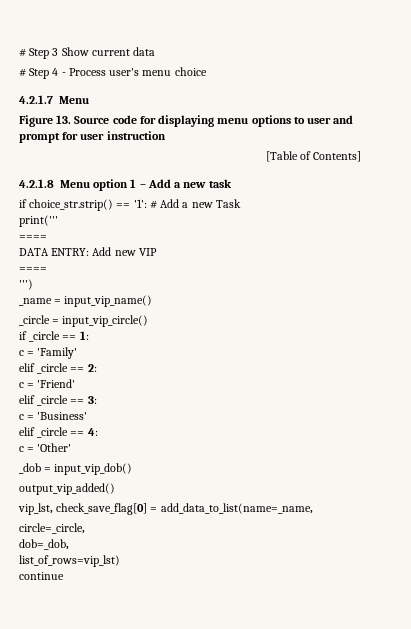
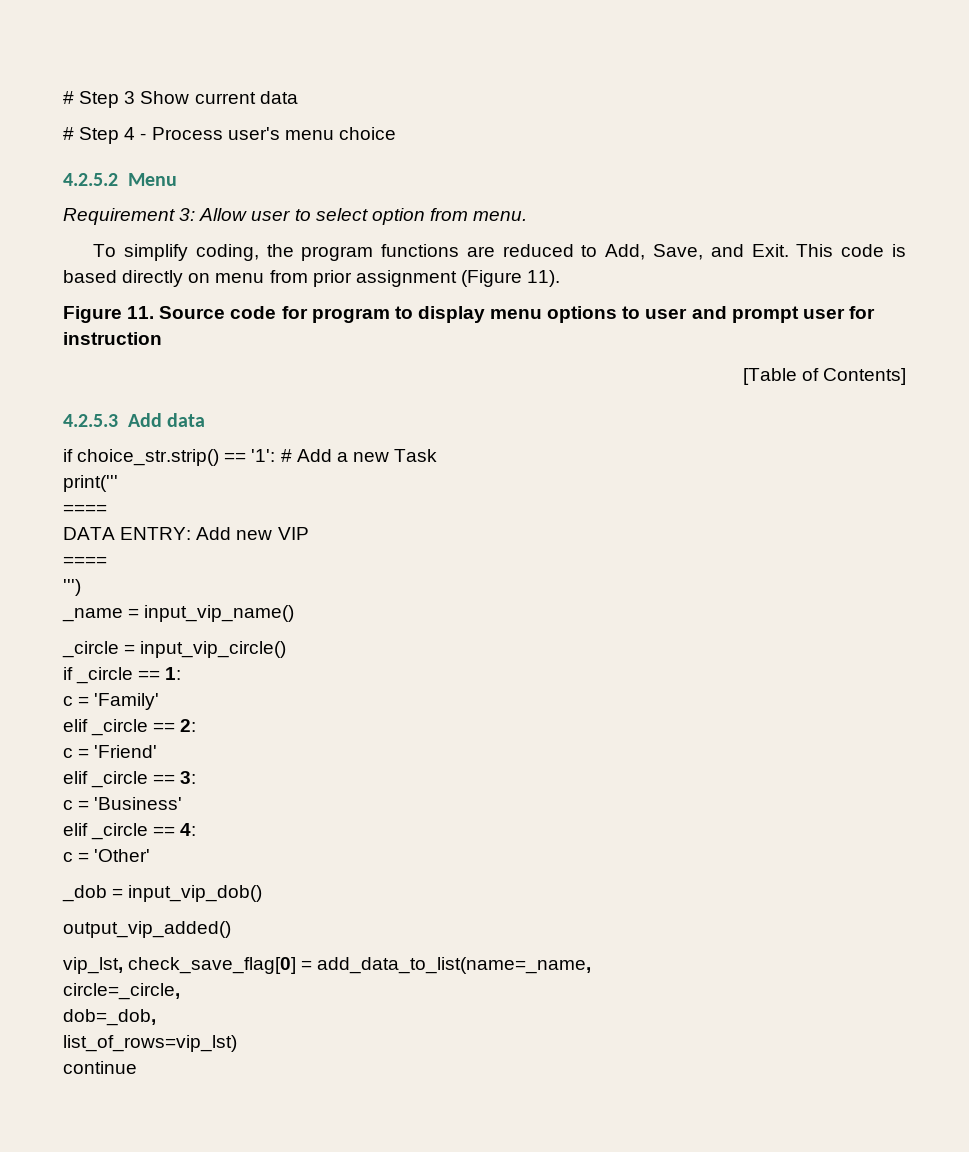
- 4.2.1.7 Menu
+ 4.2.5.2 Menu
+ Requirement 3: Allow user to select option from menu.
+ To simplify coding, the program functions are reduced to Add, Save, and Exit. This code is based directly on menu from prior assignment (Figure 11).
- Figure 13. Source code for displaying menu options to user and prompt for user instruction
+ Figure 11. Source code for program to display menu options to user and prompt user for instruction
- 4.2.1.8 Menu option 1 – Add a new task
+ 4.2.5.3 Add data

